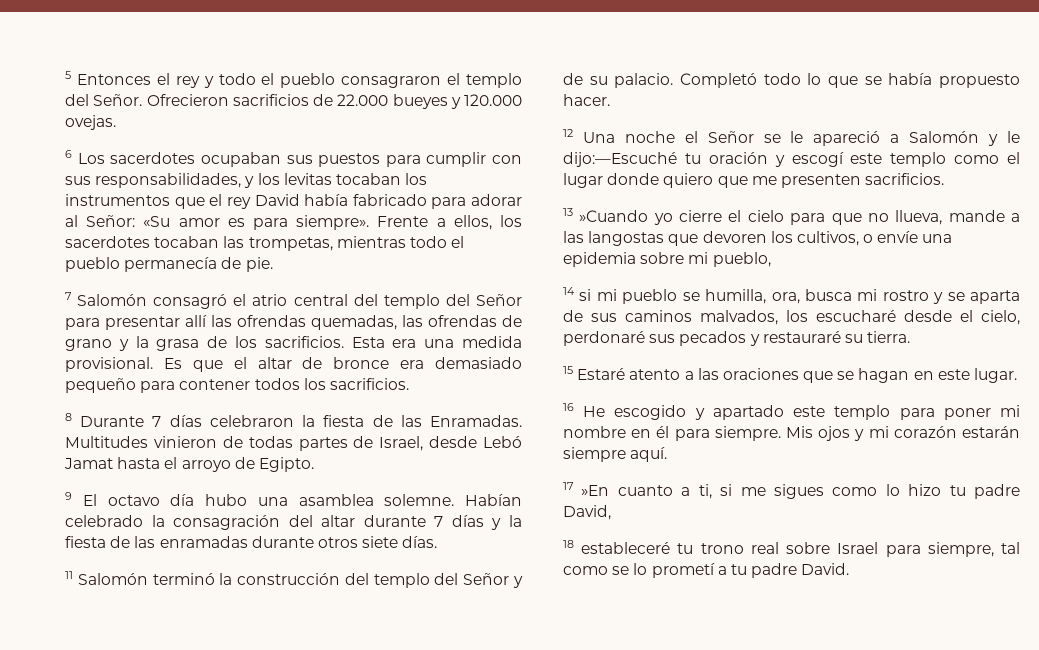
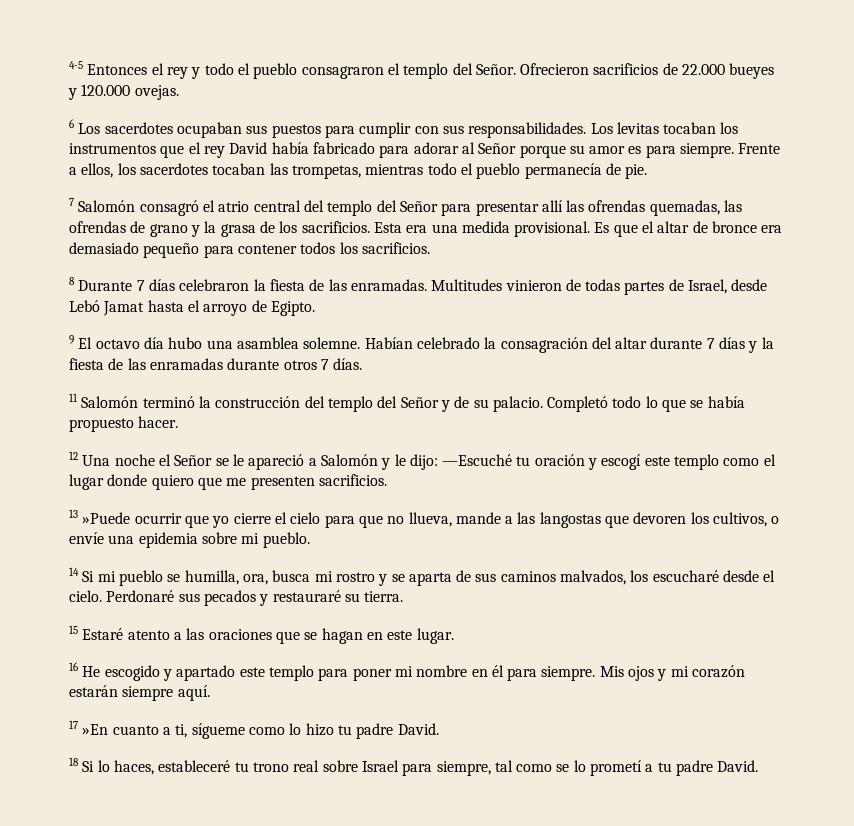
- 5 Entonces el rey y todo el pueblo consagraron el templo del Señor.
+ 4-5 Entonces el rey y todo el pueblo consagraron el templo del Señor.
- 6 Los sacerdotes ocupaban sus puestos para cumplir con sus responsabilidades, y los levitas tocaban los instrumentos que el rey David había fabricado para adorar al Señor: «Su amor es para siempre».
+ 6 Los sacerdotes ocupaban sus puestos para cumplir con sus responsabilidades. Los levitas tocaban los instrumentos que el rey David había fabricado para adorar al Señor porque su amor es para siempre.
- 8 Durante 7 días celebraron la fiesta de las Enramadas.
+ 8 Durante 7 días celebraron la fiesta de las enramadas.
- Habían celebrado la consagración del altar durante 7 días y la fiesta de las enramadas durante otros siete días.
+ Habían celebrado la consagración del altar durante 7 días y la fiesta de las enramadas durante otros 7 días.
- 12 Una noche el Señor se le apareció a Salomón y le dijo:—Escuché tu oración y escogí este templo como el lugar donde quiero que me presenten sacrificios.
+ 12 Una noche el Señor se le apareció a Salomón y le dijo: —Escuché tu oración y escogí este templo como el lugar donde quiero que me presenten sacrificios.
- 13 »Cuando yo cierre el cielo para que no llueva, mande a las langostas que devoren los cultivos, o envíe una epidemia sobre mi pueblo,
+ 13 »Puede ocurrir que yo cierre el cielo para que no llueva, mande a las langostas que devoren los cultivos, o envíe una epidemia sobre mi pueblo.
- 14 si mi pueblo se humilla, ora, busca mi rostro y se aparta de sus caminos malvados, los escucharé desde el cielo, perdonaré sus pecados y restauraré su tierra.
+ 14 Si mi pueblo se humilla, ora, busca mi rostro y se aparta de sus caminos malvados, los escucharé desde el cielo. Perdonaré sus pecados y restauraré su tierra.
- 17 »En cuanto a ti, si me sigues como lo hizo tu padre David,
+ 17 »En cuanto a ti, sígueme como lo hizo tu padre David.
- 18 estableceré tu trono real sobre Israel para siempre, tal como se lo prometí a tu padre David.
+ 18 Si lo haces, estableceré tu trono real sobre Israel para siempre, tal como se lo prometí a tu padre David.

